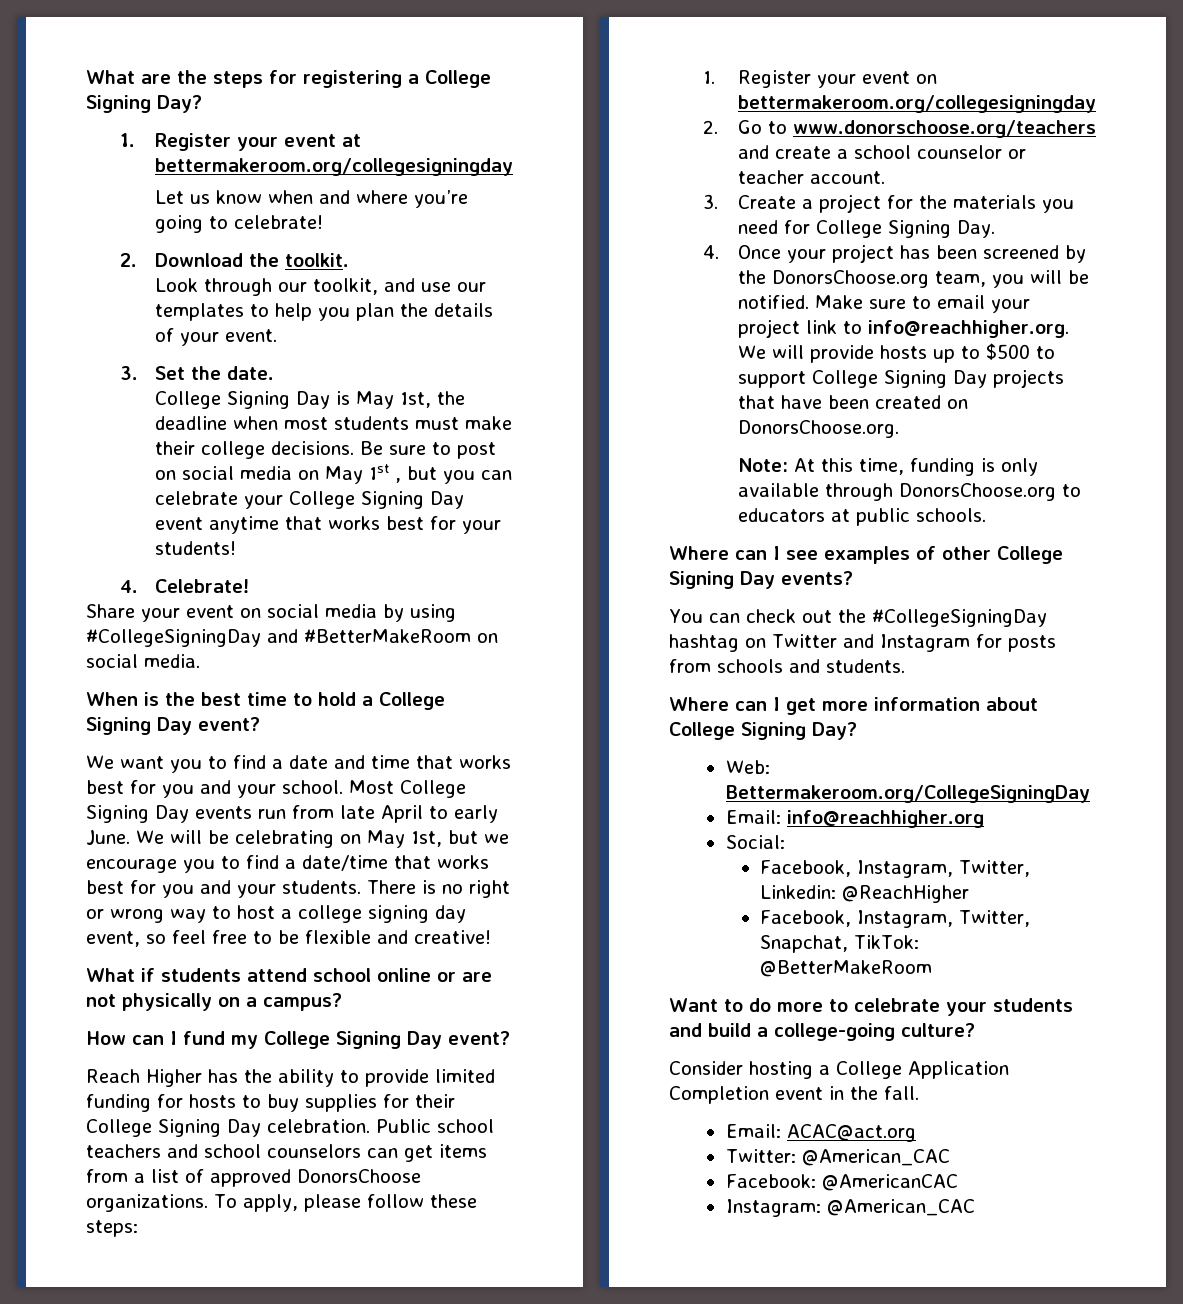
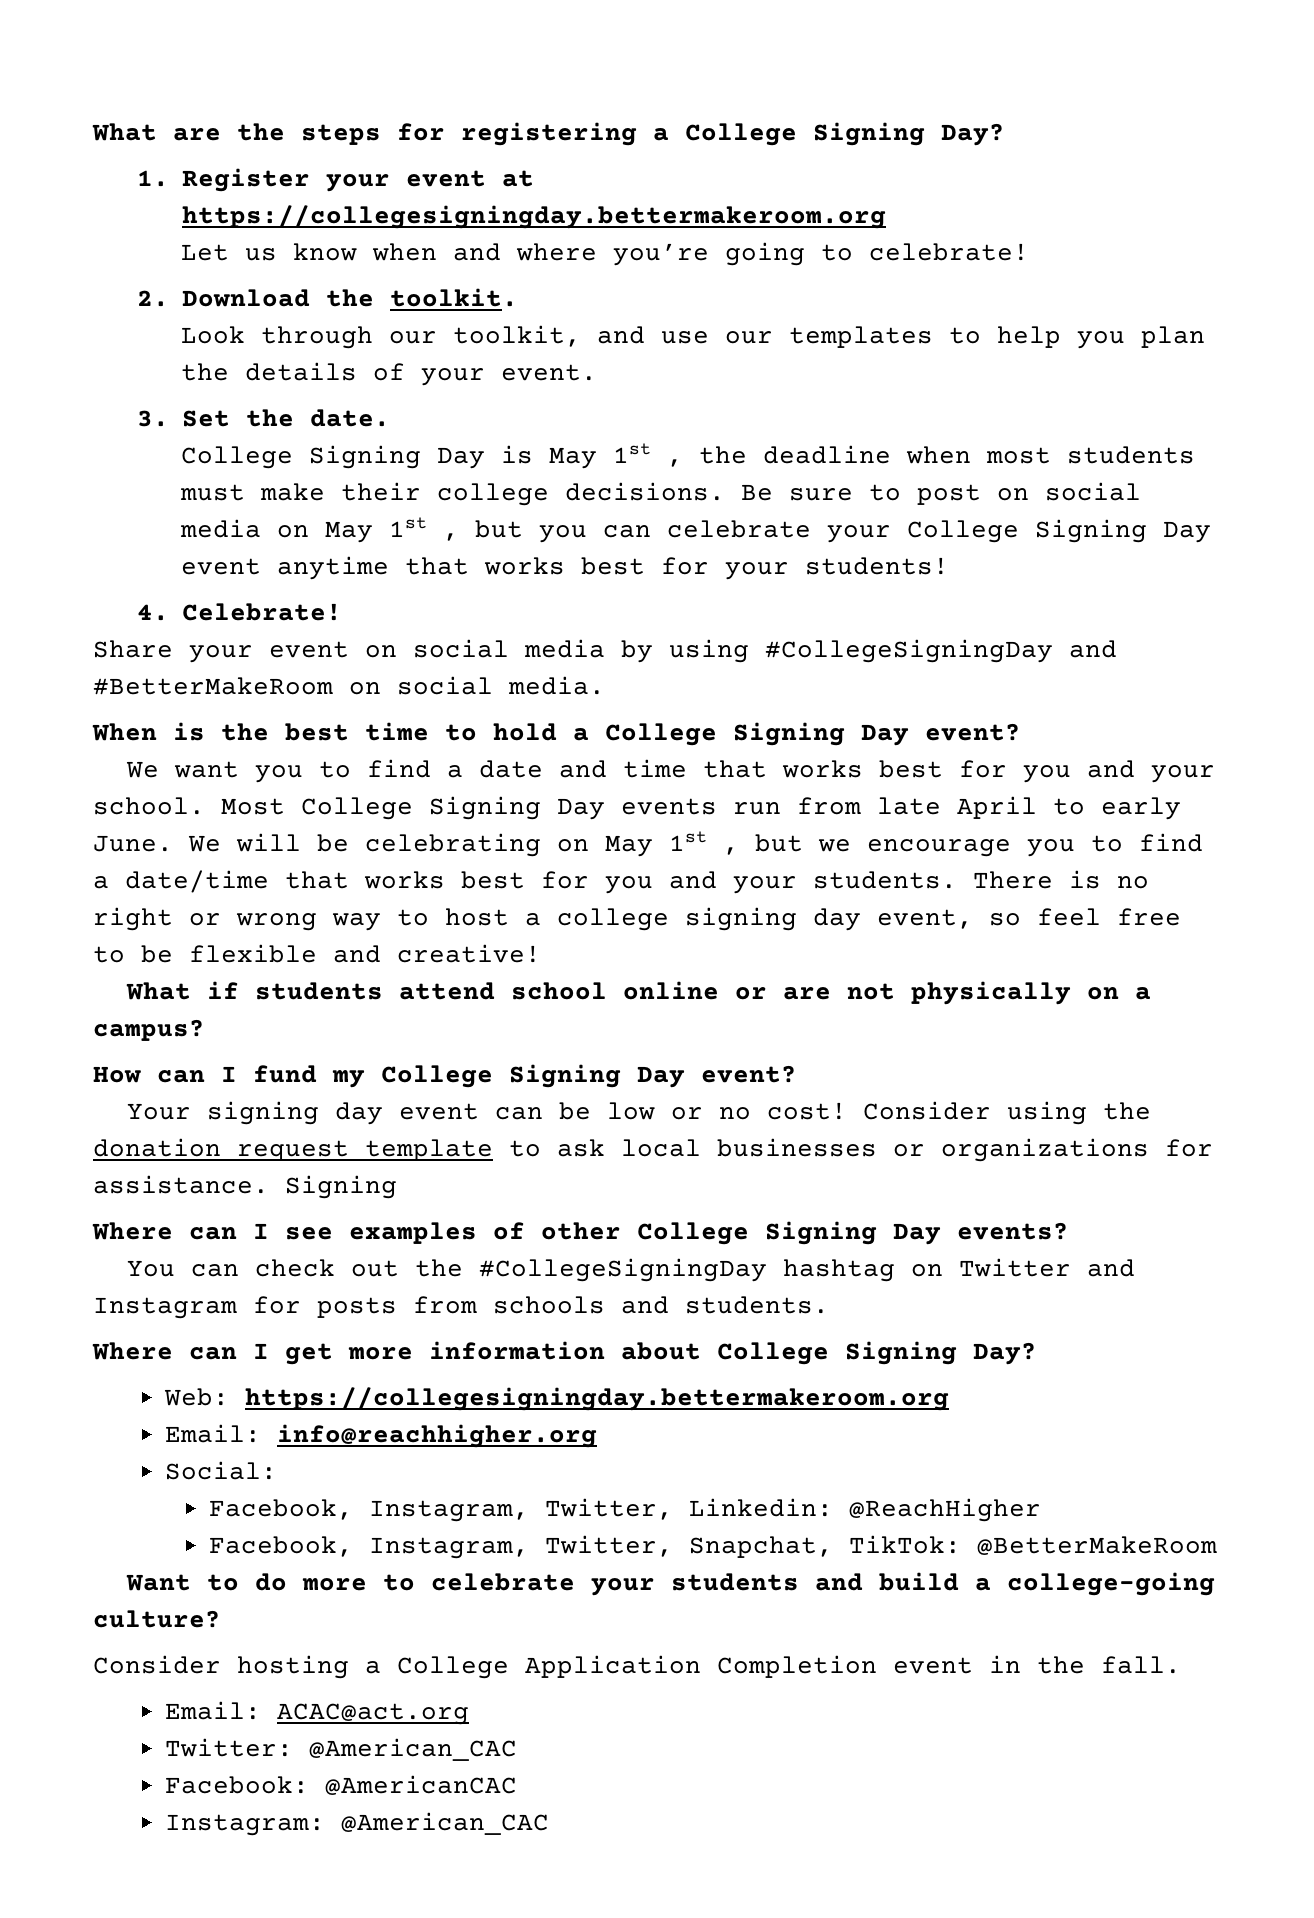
- 1. Register your event at bettermakeroom.org/collegesigningday
+ 1. Register your event at https://collegesigningday.bettermakeroom.org
- College Signing Day is May 1st, the deadline when most students must make their college decisions.
+ College Signing Day is May 1st , the deadline when most students must make their college decisions.
- We will be celebrating on May 1st, but we encourage you to find a date/time that works best for you and your students.
+ We will be celebrating on May 1st , but we encourage you to find a date/time that works best for you and your students.
- Reach Higher has the ability to provide limited funding for hosts to buy supplies for their College Signing Day celebration. Public school teachers and school counselors can get items from a list of approved DonorsChoose organizations. To apply, please follow these steps:
- 1. Register your event on bettermakeroom.org/collegesigningday
- 2. Go to www.donorschoose.org/teachers and create a school counselor or teacher account.
- 3. Create a project for the materials you need for College Signing Day.
- 4. Once your project has been screened by the DonorsChoose.org team, you will be notified. Make sure to email your project link to info@reachhigher.org. We will provide hosts up to $500 to support College Signing Day projects that have been created on DonorsChoose.org.
- Note: At this time, funding is only available through DonorsChoose.org to educators at public schools.
+ Your signing day event can be low or no cost! Consider using the donation request template to ask local businesses or organizations for assistance. Signing
- Web: Bettermakeroom.org/CollegeSigningDay
+ Web: https://collegesigningday.bettermakeroom.org

